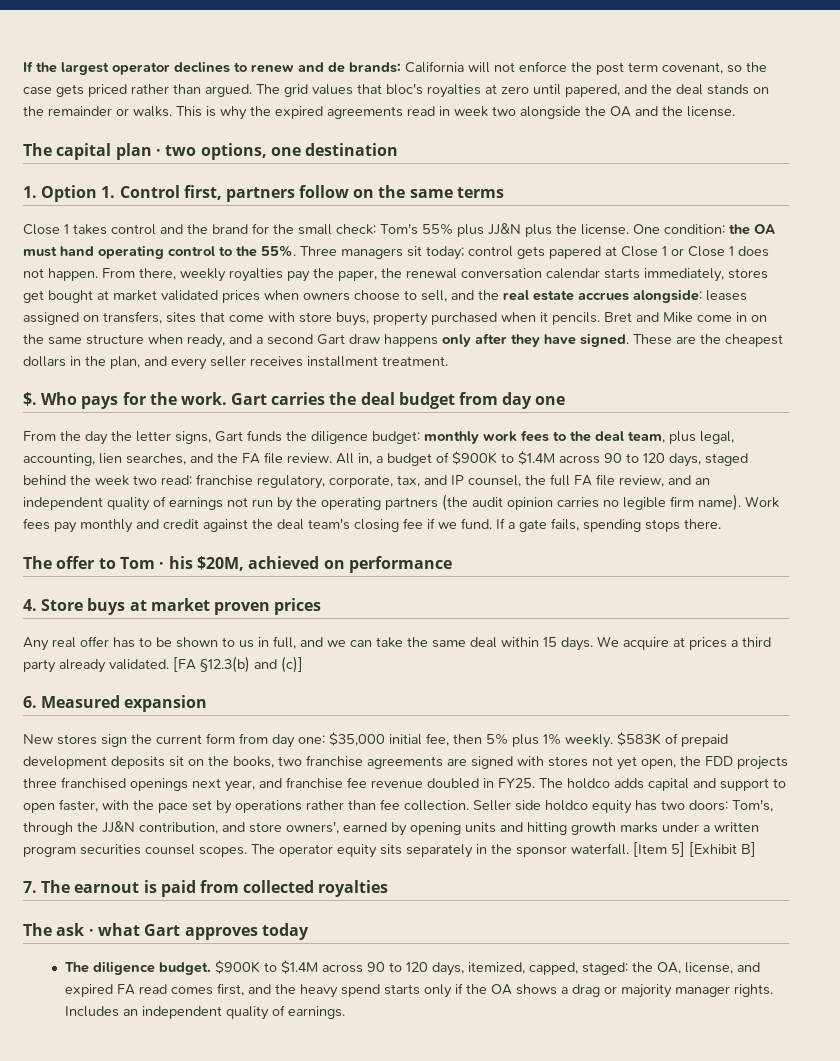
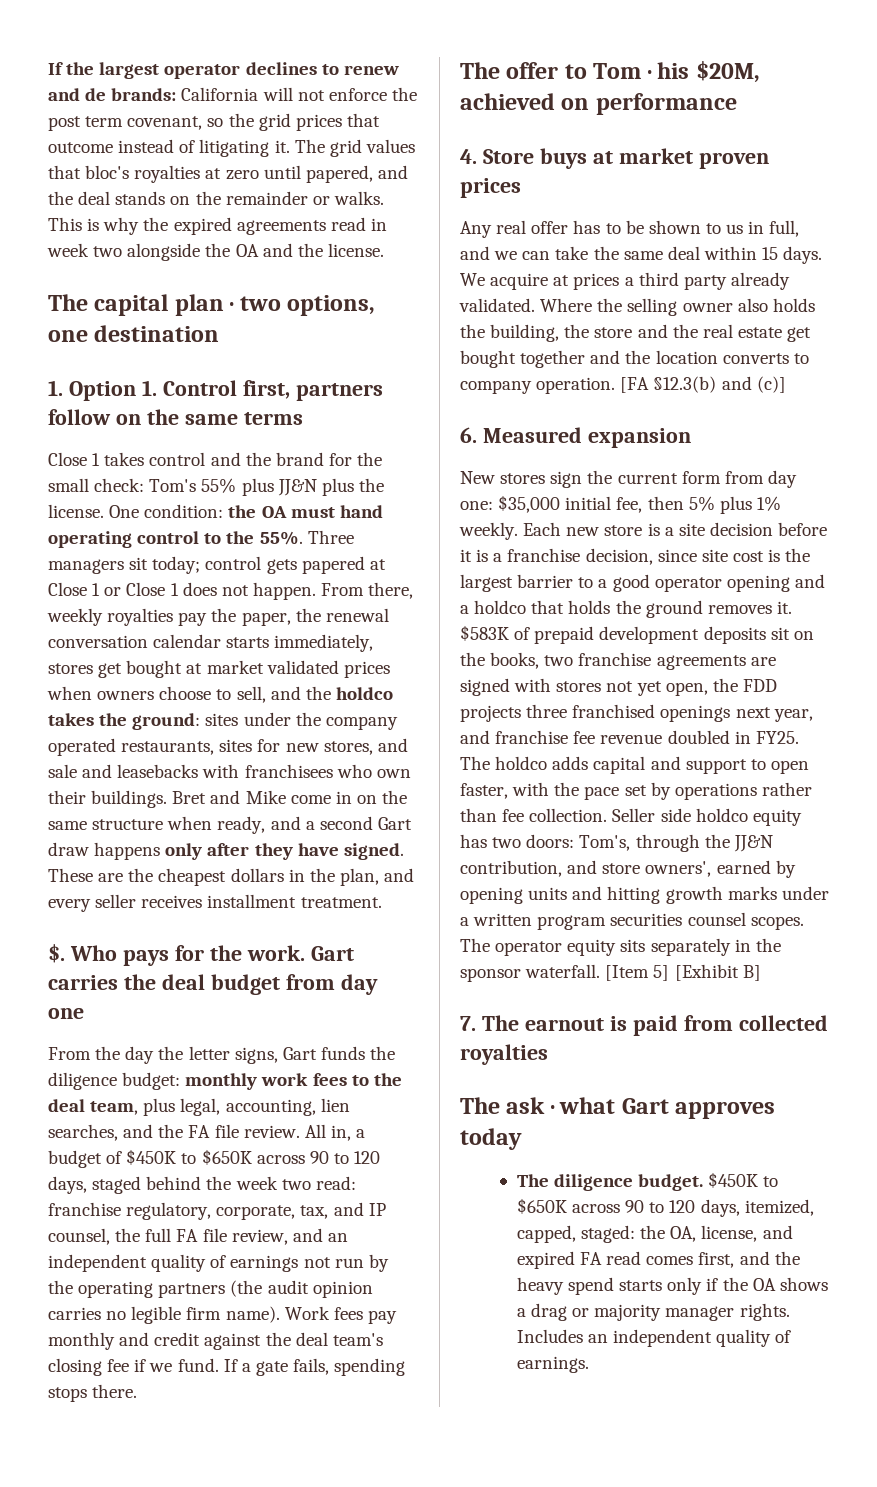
- If the largest operator declines to renew and de brands: California will not enforce the post term covenant, so the case gets priced rather than argued.
+ If the largest operator declines to renew and de brands: California will not enforce the post term covenant, so the grid prices that outcome instead of litigating it.
- From there, weekly royalties pay the paper, the renewal conversation calendar starts immediately, stores get bought at market validated prices when owners choose to sell, and the real estate accrues alongside: leases assigned on transfers, sites that come with store buys, property purchased when it pencils.
+ From there, weekly royalties pay the paper, the renewal conversation calendar starts immediately, stores get bought at market validated prices when owners choose to sell, and the holdco takes the ground: sites under the company operated restaurants, sites for new stores, and sale and leasebacks with franchisees who own their buildings.
- All in, a budget of $900K to $1.4M across 90 to 120 days, staged behind the week two read: franchise regulatory, corporate, tax, and IP counsel, the full FA file review, and an independent quality of earnings not run by the operating partners (the audit opinion carries no legible firm name).
+ All in, a budget of $450K to $650K across 90 to 120 days, staged behind the week two read: franchise regulatory, corporate, tax, and IP counsel, the full FA file review, and an independent quality of earnings not run by the operating partners (the audit opinion carries no legible firm name).
+ Where the selling owner also holds the building, the store and the real estate get bought together and the location converts to company operation.
+ Each new store is a site decision before it is a franchise decision, since site cost is the largest barrier to a good operator opening and a holdco that holds the ground removes it.
- $900K to $1.4M across 90 to 120 days, itemized, capped, staged: the OA, license, and expired FA read comes first, and the heavy spend starts only if the OA shows a drag or majority manager rights.
+ $450K to $650K across 90 to 120 days, itemized, capped, staged: the OA, license, and expired FA read comes first, and the heavy spend starts only if the OA shows a drag or majority manager rights.

